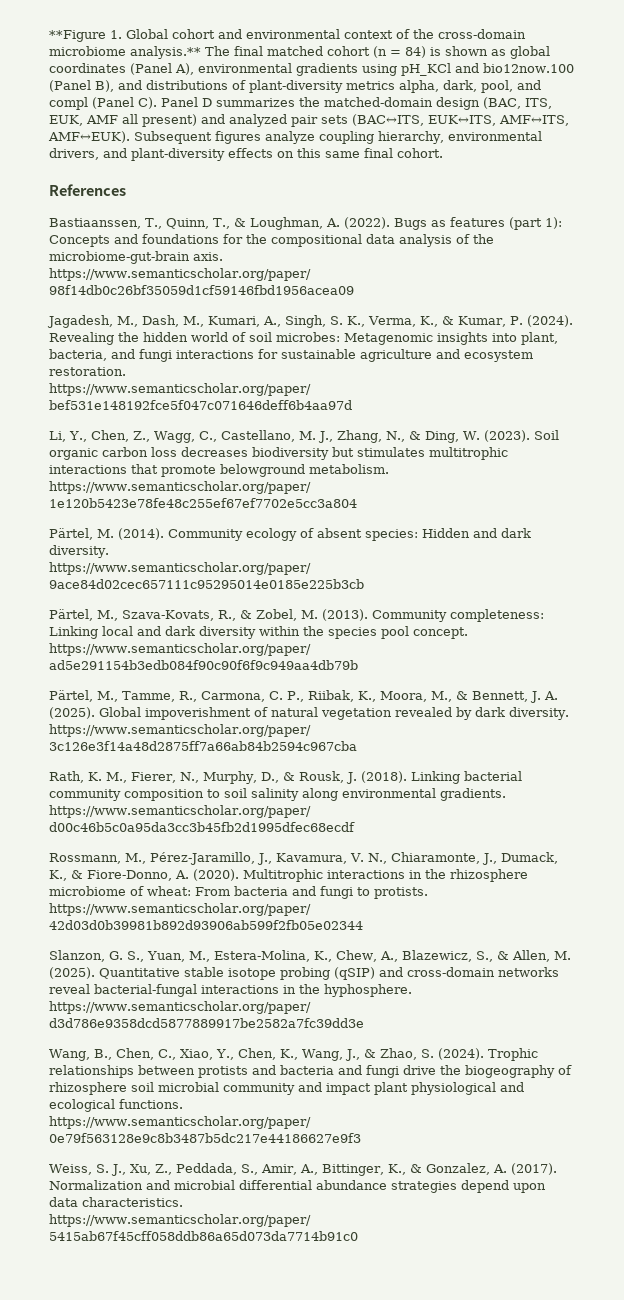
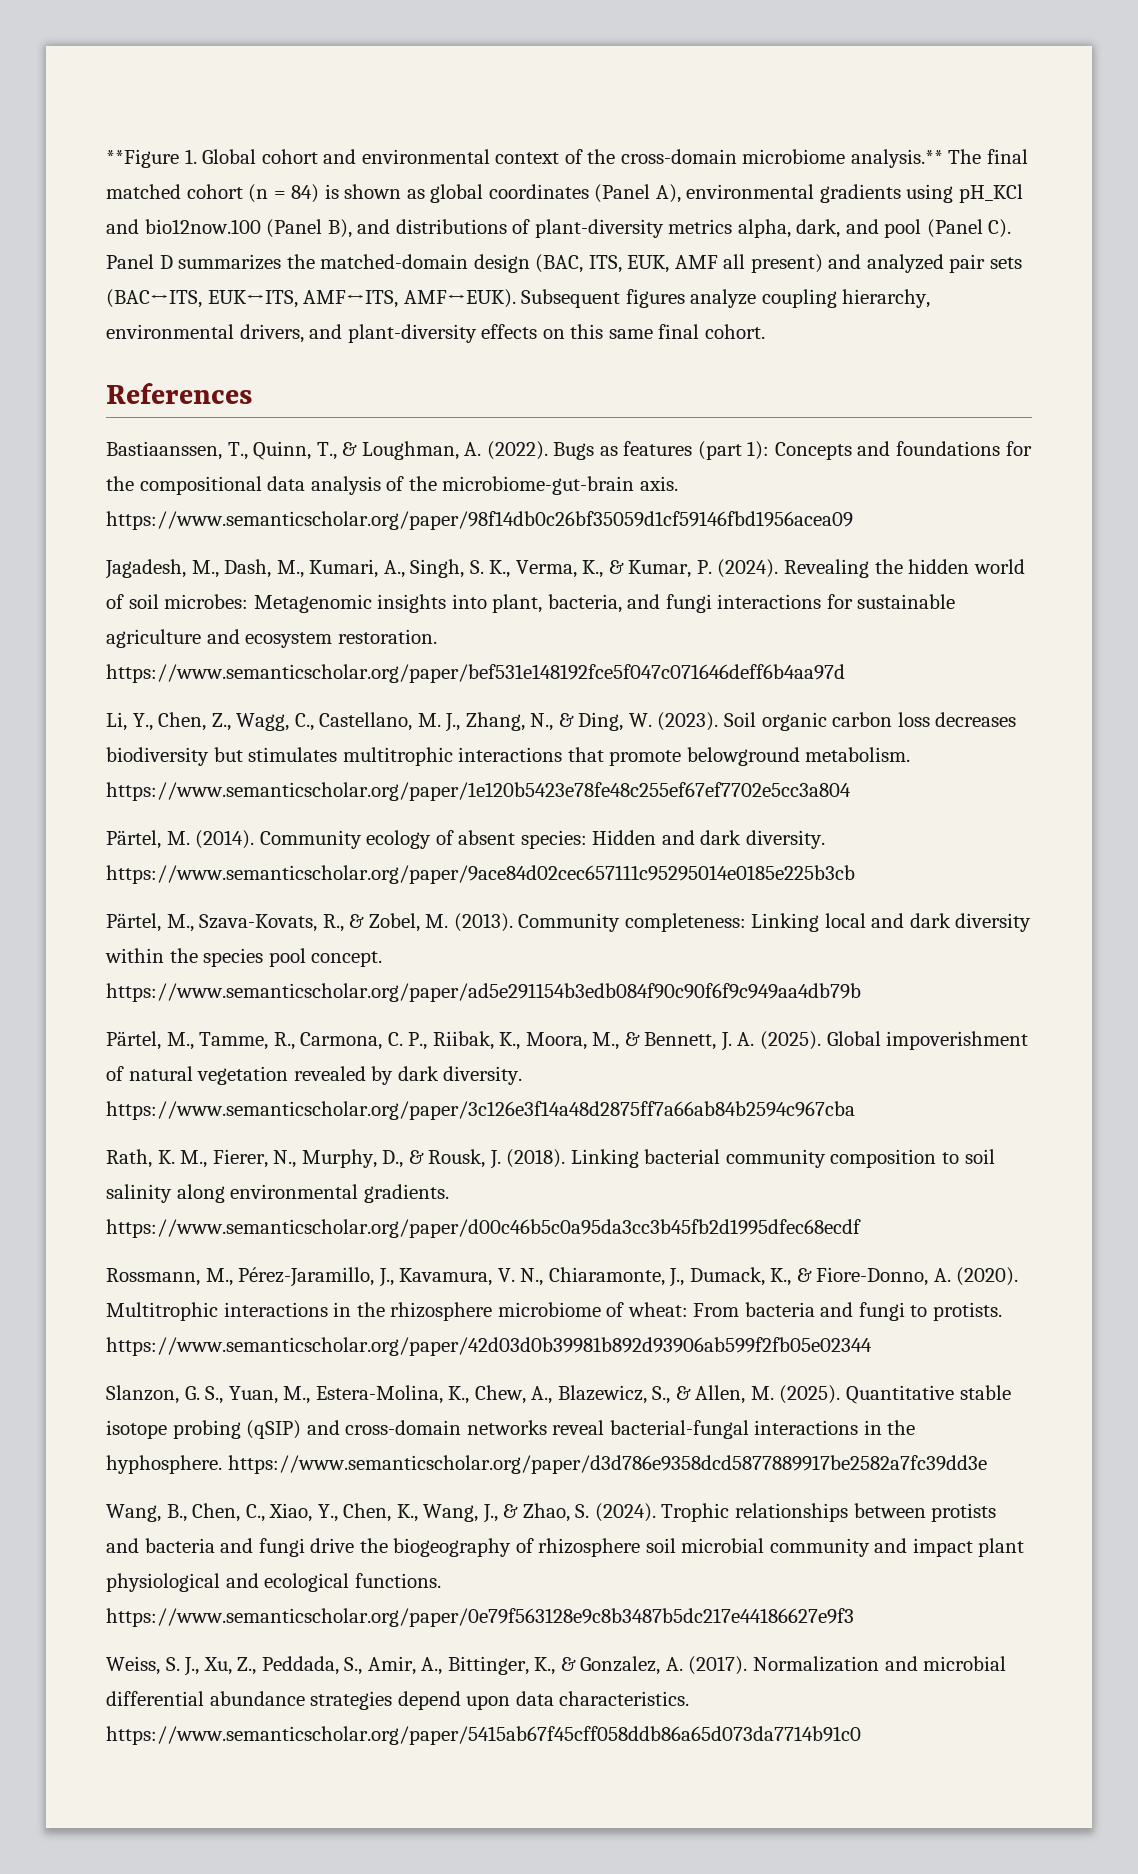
- **Figure 1. Global cohort and environmental context of the cross-domain microbiome analysis.** The final matched cohort (n = 84) is shown as global coordinates (Panel A), environmental gradients using pH_KCl and bio12now.100 (Panel B), and distributions of plant-diversity metrics alpha, dark, pool, and compl (Panel C). Panel D summarizes the matched-domain design (BAC, ITS, EUK, AMF all present) and analyzed pair sets (BAC↔ITS, EUK↔ITS, AMF↔ITS, AMF↔EUK).
+ **Figure 1. Global cohort and environmental context of the cross-domain microbiome analysis.** The final matched cohort (n = 84) is shown as global coordinates (Panel A), environmental gradients using pH_KCl and bio12now.100 (Panel B), and distributions of plant-diversity metrics alpha, dark, and pool (Panel C). Panel D summarizes the matched-domain design (BAC, ITS, EUK, AMF all present) and analyzed pair sets (BAC↔ITS, EUK↔ITS, AMF↔ITS, AMF↔EUK).

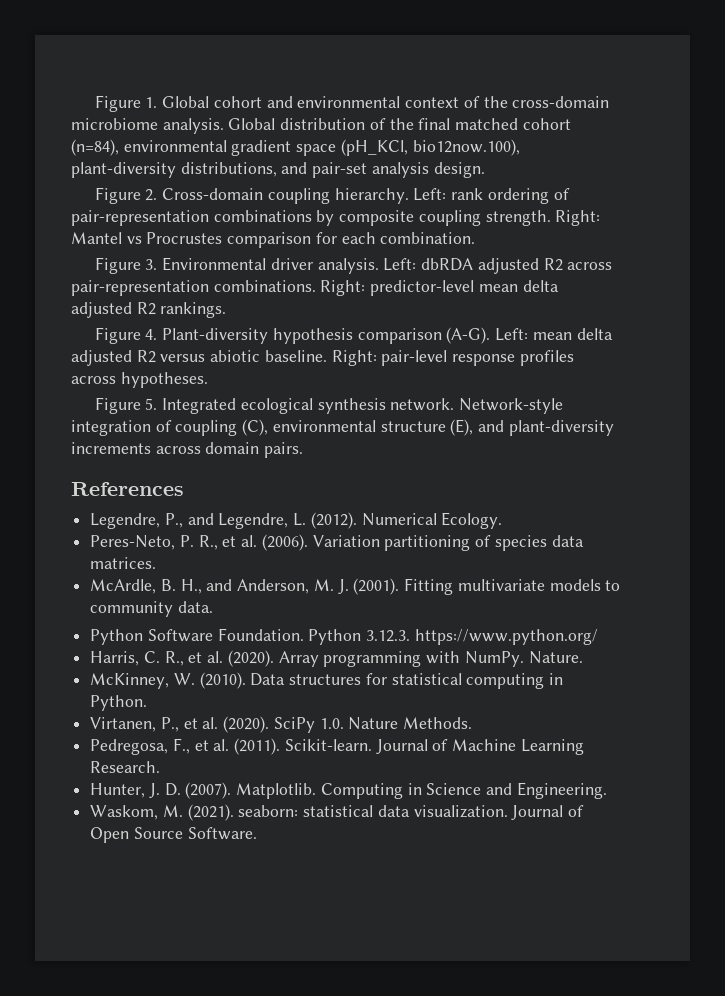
- **Figure 1. Global cohort and environmental context of the cross-domain microbiome analysis.** The final matched cohort (n = 84) is shown as global coordinates (Panel A), environmental gradients using pH_KCl and bio12now.100 (Panel B), and distributions of plant-diversity metrics alpha, dark, and pool (Panel C). Panel D summarizes the matched-domain design (BAC, ITS, EUK, AMF all present) and analyzed pair sets (BAC↔ITS, EUK↔ITS, AMF↔ITS, AMF↔EUK). Subsequent figures analyze coupling hierarchy, environmental drivers, and plant-diversity effects on this same final cohort.
+ Figure 1. Global cohort and environmental context of the cross-domain microbiome analysis. Global distribution of the final matched cohort (n=84), environmental gradient space (pH_KCl, bio12now.100), plant-diversity distributions, and pair-set analysis design.
+ Figure 2. Cross-domain coupling hierarchy. Left: rank ordering of pair-representation combinations by composite coupling strength. Right: Mantel vs Procrustes comparison for each combination.
+ Figure 3. Environmental driver analysis. Left: dbRDA adjusted R2 across pair-representation combinations. Right: predictor-level mean delta adjusted R2 rankings.
+ Figure 4. Plant-diversity hypothesis comparison (A-G). Left: mean delta adjusted R2 versus abiotic baseline. Right: pair-level response profiles across hypotheses.
+ Figure 5. Integrated ecological synthesis network. Network-style integration of coupling (C), environmental structure (E), and plant-diversity increments across domain pairs.
  References
- Bastiaanssen, T., Quinn, T., & Loughman, A. (2022). Bugs as features (part 1): Concepts and foundations for the compositional data analysis of the microbiome-gut-brain axis. https://www.semanticscholar.org/paper/98f14db0c26bf35059d1cf59146fbd1956acea09
- Jagadesh, M., Dash, M., Kumari, A., Singh, S. K., Verma, K., & Kumar, P. (2024). Revealing the hidden world of soil microbes: Metagenomic insights into plant, bacteria, and fungi interactions for sustainable agriculture and ecosystem restoration. https://www.semanticscholar.org/paper/bef531e148192fce5f047c071646deff6b4aa97d
- Li, Y., Chen, Z., Wagg, C., Castellano, M. J., Zhang, N., & Ding, W. (2023). Soil organic carbon loss decreases biodiversity but stimulates multitrophic interactions that promote belowground metabolism. https://www.semanticscholar.org/paper/1e120b5423e78fe48c255ef67ef7702e5cc3a804
- Pärtel, M. (2014). Community ecology of absent species: Hidden and dark diversity. https://www.semanticscholar.org/paper/9ace84d02cec657111c95295014e0185e225b3cb
- Pärtel, M., Szava-Kovats, R., & Zobel, M. (2013). Community completeness: Linking local and dark diversity within the species pool concept. https://www.semanticscholar.org/paper/ad5e291154b3edb084f90c90f6f9c949aa4db79b
- Pärtel, M., Tamme, R., Carmona, C. P., Riibak, K., Moora, M., & Bennett, J. A. (2025). Global impoverishment of natural vegetation revealed by dark diversity. https://www.semanticscholar.org/paper/3c126e3f14a48d2875ff7a66ab84b2594c967cba
- Rath, K. M., Fierer, N., Murphy, D., & Rousk, J. (2018). Linking bacterial community composition to soil salinity along environmental gradients. https://www.semanticscholar.org/paper/d00c46b5c0a95da3cc3b45fb2d1995dfec68ecdf
- Rossmann, M., Pérez-Jaramillo, J., Kavamura, V. N., Chiaramonte, J., Dumack, K., & Fiore-Donno, A. (2020). Multitrophic interactions in the rhizosphere microbiome of wheat: From bacteria and fungi to protists. https://www.semanticscholar.org/paper/42d03d0b39981b892d93906ab599f2fb05e02344
- Slanzon, G. S., Yuan, M., Estera-Molina, K., Chew, A., Blazewicz, S., & Allen, M. (2025). Quantitative stable isotope probing (qSIP) and cross-domain networks reveal bacterial-fungal interactions in the hyphosphere. https://www.semanticscholar.org/paper/d3d786e9358dcd5877889917be2582a7fc39dd3e
- Wang, B., Chen, C., Xiao, Y., Chen, K., Wang, J., & Zhao, S. (2024). Trophic relationships between protists and bacteria and fungi drive the biogeography of rhizosphere soil microbial community and impact plant physiological and ecological functions. https://www.semanticscholar.org/paper/0e79f563128e9c8b3487b5dc217e44186627e9f3
- Weiss, S. J., Xu, Z., Peddada, S., Amir, A., Bittinger, K., & Gonzalez, A. (2017). Normalization and microbial differential abundance strategies depend upon data characteristics. https://www.semanticscholar.org/paper/5415ab67f45cff058ddb86a65d073da7714b91c0
+ Legendre, P., and Legendre, L. (2012). Numerical Ecology.
+ Peres-Neto, P. R., et al. (2006). Variation partitioning of species data matrices.
+ McArdle, B. H., and Anderson, M. J. (2001). Fitting multivariate models to community data.
+ Python Software Foundation. Python 3.12.3. https://www.python.org/
+ Harris, C. R., et al. (2020). Array programming with NumPy. Nature.
+ McKinney, W. (2010). Data structures for statistical computing in Python.
+ Virtanen, P., et al. (2020). SciPy 1.0. Nature Methods.
+ Pedregosa, F., et al. (2011). Scikit-learn. Journal of Machine Learning Research.
+ Hunter, J. D. (2007). Matplotlib. Computing in Science and Engineering.
+ Waskom, M. (2021). seaborn: statistical data visualization. Journal of Open Source Software.

